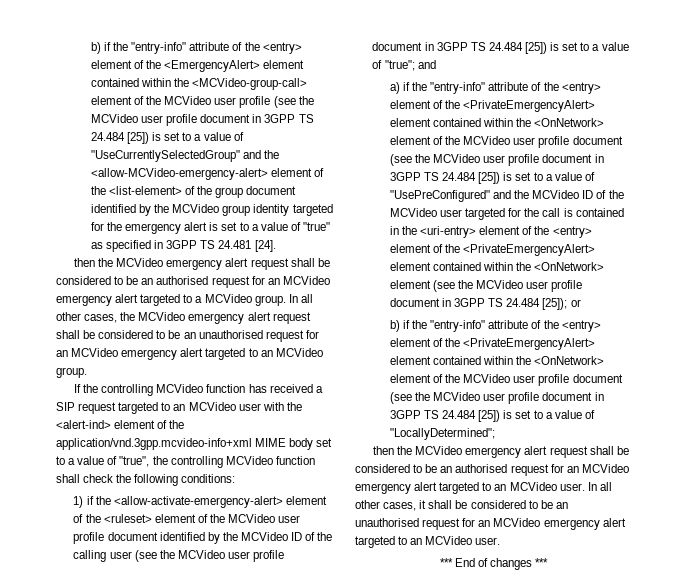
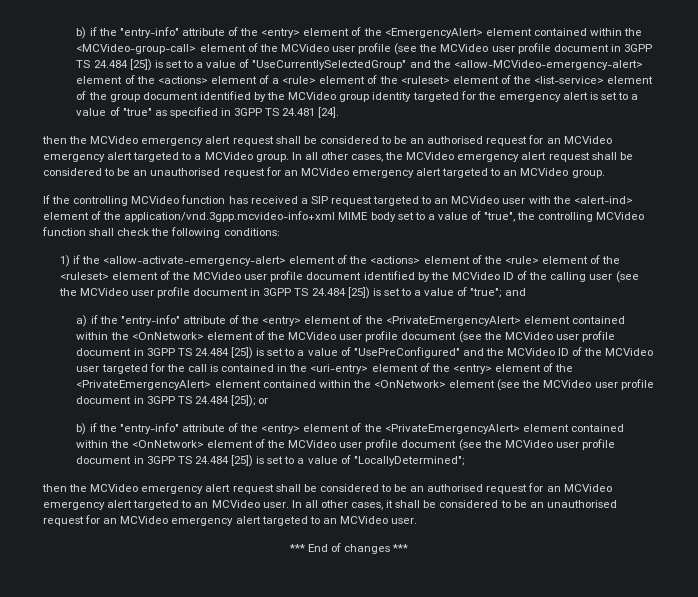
- b) if the "entry-info" attribute of the <entry> element of the <EmergencyAlert> element contained within the <MCVideo-group-call> element of the MCVideo user profile (see the MCVideo user profile document in 3GPP TS 24.484 [25]) is set to a value of "UseCurrentlySelectedGroup" and the <allow-MCVideo-emergency-alert> element of the <list-element> of the group document identified by the MCVideo group identity targeted for the emergency alert is set to a value of "true" as specified in 3GPP TS 24.481 [24].
+ b) if the "entry-info" attribute of the <entry> element of the <EmergencyAlert> element contained within the <MCVideo-group-call> element of the MCVideo user profile (see the MCVideo user profile document in 3GPP TS 24.484 [25]) is set to a value of "UseCurrentlySelectedGroup" and the <allow-MCVideo-emergency-alert> element of the <actions> element of a <rule> element of the <ruleset> element of the <list-service> element of the group document identified by the MCVideo group identity targeted for the emergency alert is set to a value of "true" as specified in 3GPP TS 24.481 [24].
- 1) if the <allow-activate-emergency-alert> element of the <ruleset> element of the MCVideo user profile document identified by the MCVideo ID of the calling user (see the MCVideo user profile document in 3GPP TS 24.484 [25]) is set to a value of "true"; and
+ 1) if the <allow-activate-emergency-alert> element of the <actions> element of the <rule> element of the <ruleset> element of the MCVideo user profile document identified by the MCVideo ID of the calling user (see the MCVideo user profile document in 3GPP TS 24.484 [25]) is set to a value of "true"; and

